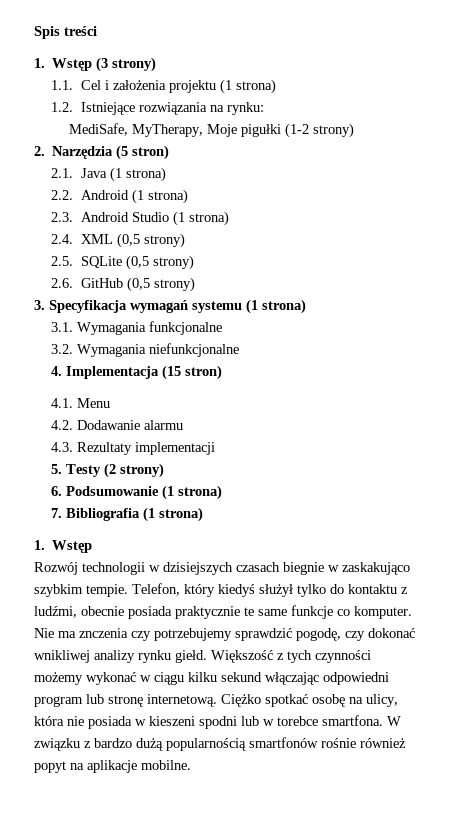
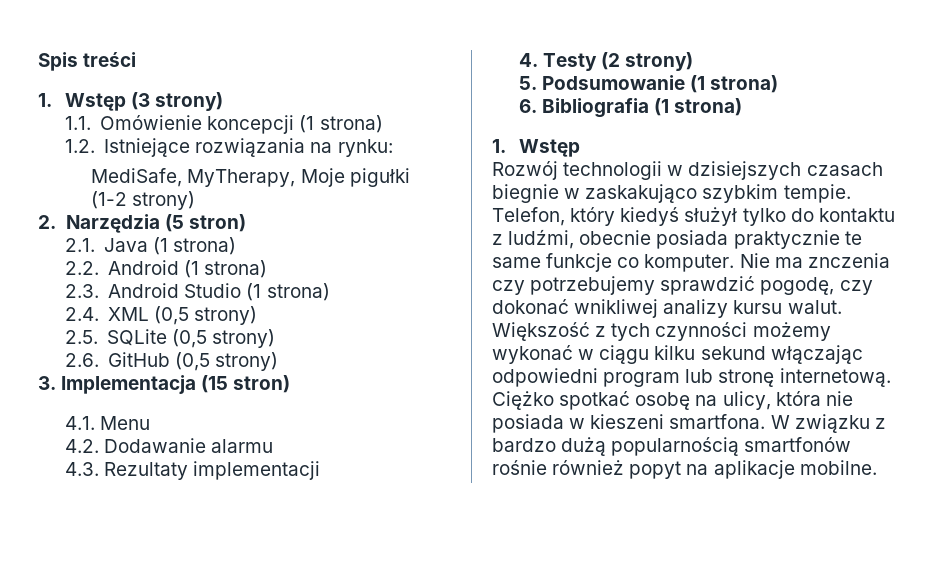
- 1.1. Cel i założenia projektu (1 strona)
+ 1.1. Omówienie koncepcji (1 strona)
- 3. Specyfikacja wymagań systemu (1 strona)
- 3.1. Wymagania funkcjonalne
- 3.2. Wymagania niefunkcjonalne
- 4. Implementacja (15 stron)
+ 3. Implementacja (15 stron)
- 5. Testy (2 strony)
+ 4. Testy (2 strony)
- 6. Podsumowanie (1 strona)
+ 5. Podsumowanie (1 strona)
- 7. Bibliografia (1 strona)
+ 6. Bibliografia (1 strona)
- Nie ma znczenia czy potrzebujemy sprawdzić pogodę, czy dokonać wnikliwej analizy rynku giełd.
+ Nie ma znczenia czy potrzebujemy sprawdzić pogodę, czy dokonać wnikliwej analizy kursu walut.
- Ciężko spotkać osobę na ulicy, która nie posiada w kieszeni spodni lub w torebce smartfona.
+ Ciężko spotkać osobę na ulicy, która nie posiada w kieszeni smartfona.

